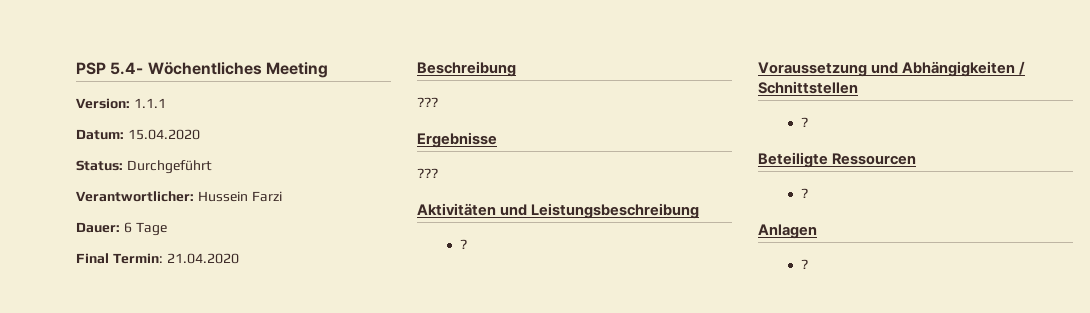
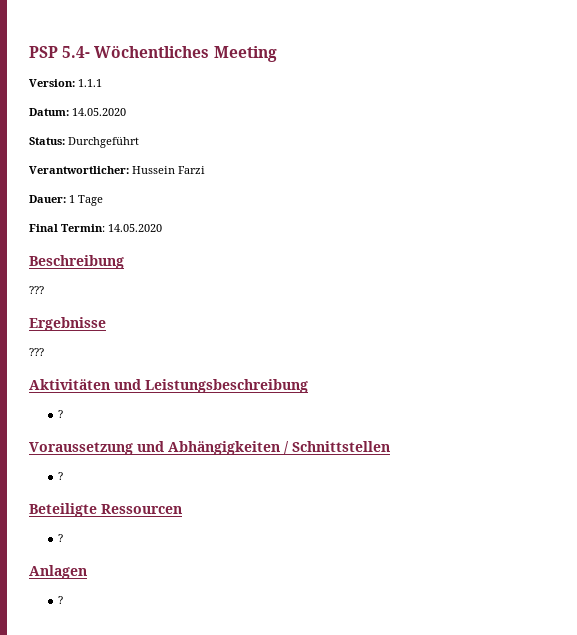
- Datum: 15.04.2020
+ Datum: 14.05.2020
- Dauer: 6 Tage
+ Dauer: 1 Tage
- Final Termin: 21.04.2020
+ Final Termin: 14.05.2020

